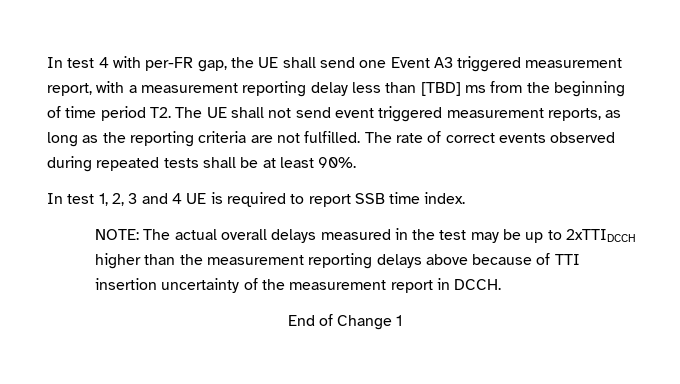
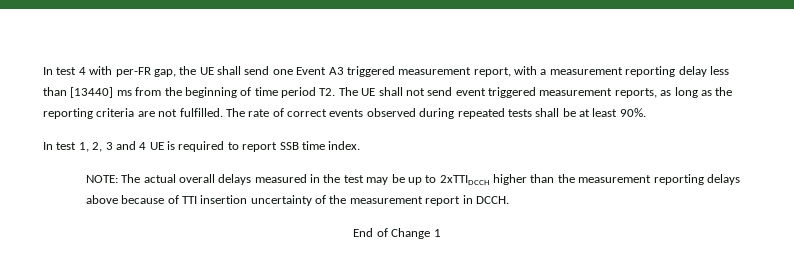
- In test 4 with per-FR gap, the UE shall send one Event A3 triggered measurement report, with a measurement reporting delay less than [TBD] ms from the beginning of time period T2. The UE shall not send event triggered measurement reports, as long as the reporting criteria are not fulfilled.
+ In test 4 with per-FR gap, the UE shall send one Event A3 triggered measurement report, with a measurement reporting delay less than [13440] ms from the beginning of time period T2. The UE shall not send event triggered measurement reports, as long as the reporting criteria are not fulfilled.

